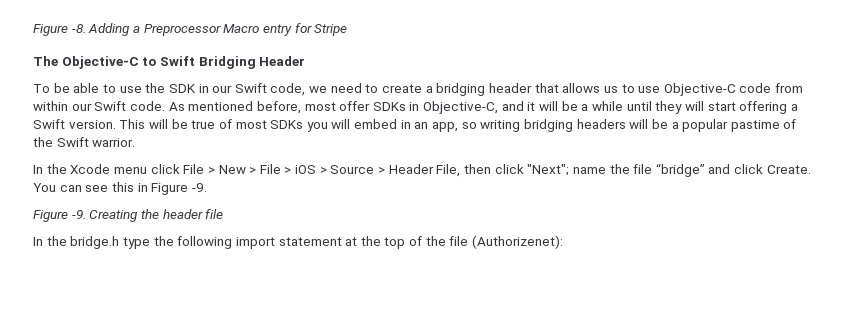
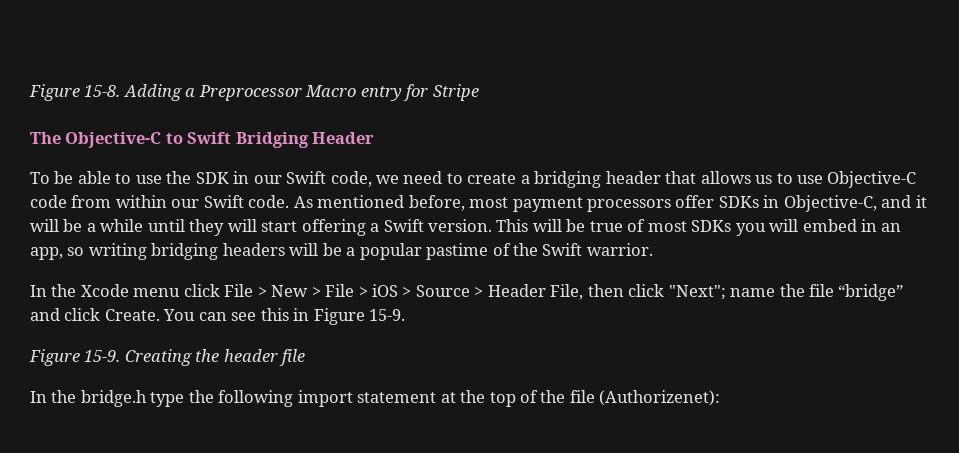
- Figure -8.
+ Figure 15-8.
- As mentioned before, most offer SDKs in Objective-C, and it will be a while until they will start offering a Swift version.
+ As mentioned before, most payment processors offer SDKs in Objective-C, and it will be a while until they will start offering a Swift version.
- You can see this in Figure -9.
- Figure -9.
+ You can see this in Figure 15-9.
+ Figure 15-9.

